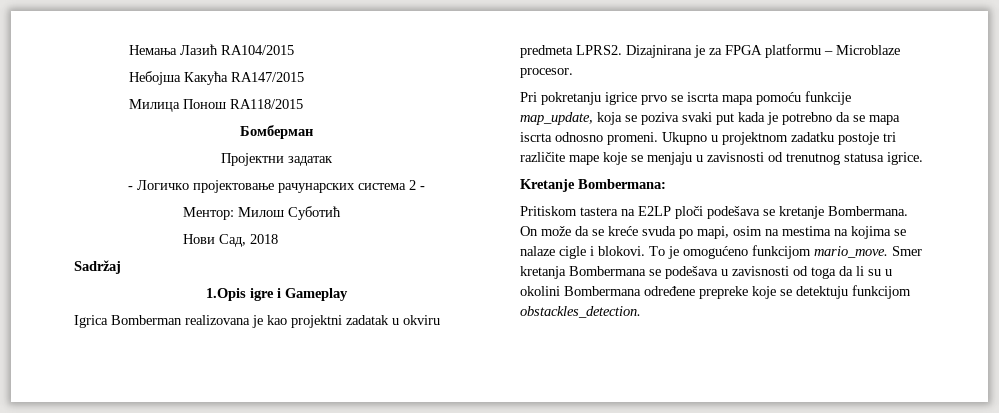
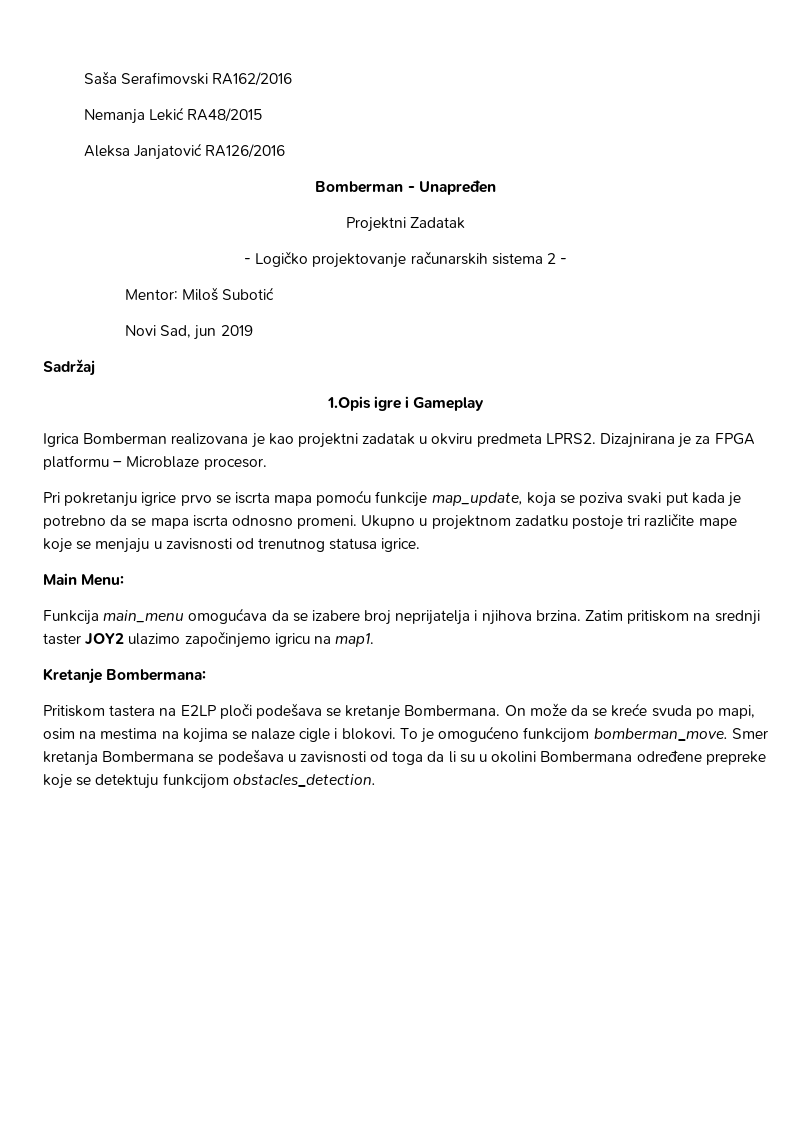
- Немања Лазић RA104/2015
- Небојша Какућа RA147/2015
- Милица Понош RA118/2015
- Бомберман
- Пројектни задатак
- - Логичко пројектовање рачунарских система 2 -
- Ментор: Милош Суботић
- Нови Сад, 2018
+ Saša Serafimovski RА162/2016
+ Nemanja Lekić RА48/2015
+ Aleksa Janjatović RА126/2016
+ Bomberman - Unapređen
+ Projektni Zadatak
+ - Logičko projektovanje računarskih sistema 2 -
+ Mentor: Miloš Subotić
+ Novi Sad, jun 2019
+ Main Menu:
+ Funkcija main_menu omogućava da se izabere broj neprijatelja i njihova brzina. Zatim pritiskom na srednji taster JOY2 ulazimo započinjemo igricu na map1.
- To je omogućeno funkcijom mario_move.
+ To je omogućeno funkcijom bomberman_move.
- Smer kretanja Bombermana se podešava u zavisnosti od toga da li su u okolini Bombermana određene prepreke koje se detektuju funkcijom obstackles_detection.
+ Smer kretanja Bombermana se podešava u zavisnosti od toga da li su u okolini Bombermana određene prepreke koje se detektuju funkcijom obstacles_detection.

